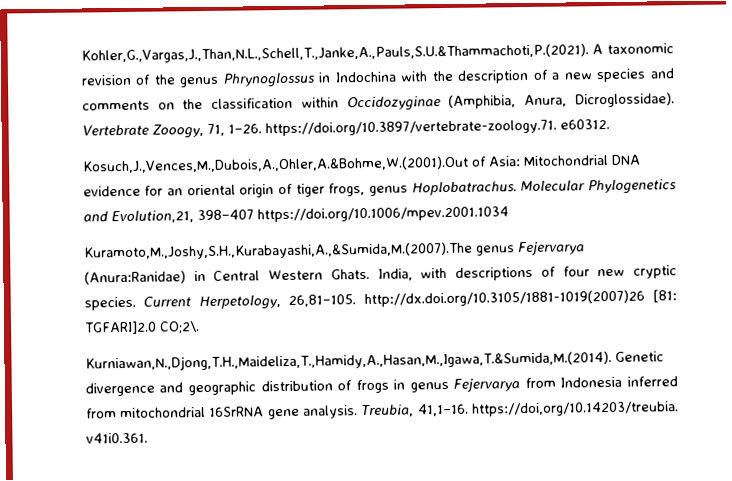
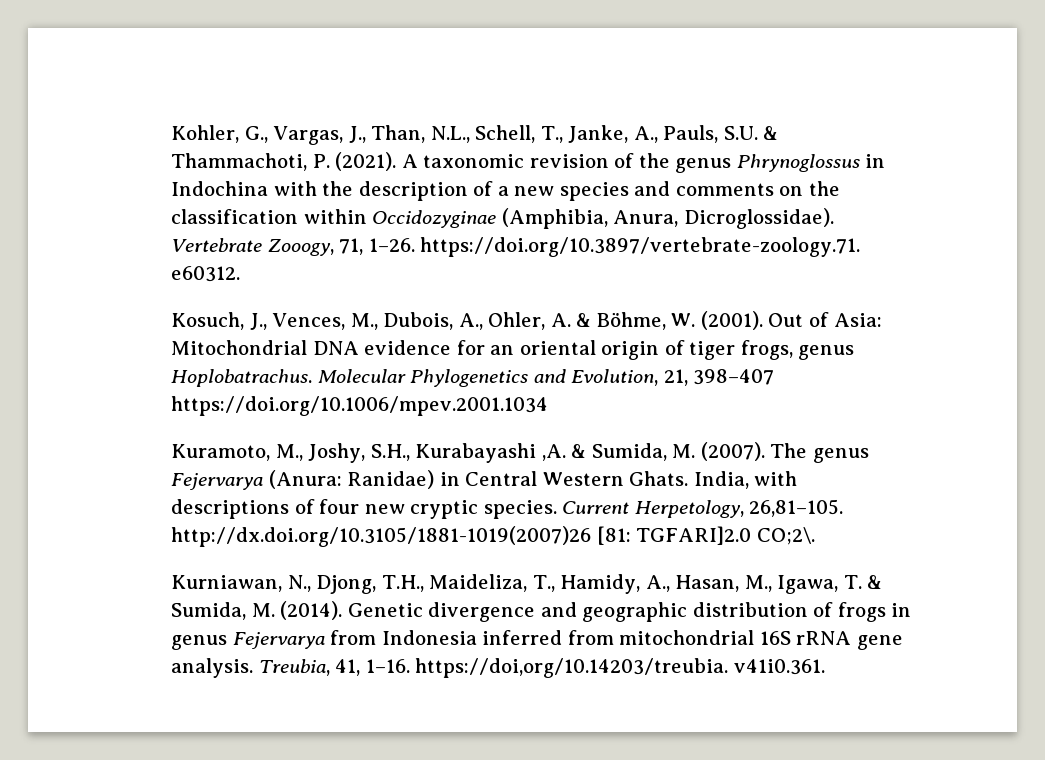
- Kohler,G.,Vargas,J.,Than,N.L.,Schell,T.,Janke,A.,Pauls,S.U.&Thammachoti,P.(2021). A taxonomic revision of the genus Phrynoglossus in Indochina with the description of a new species and comments on the classification within Occidozyginae (Amphibia, Anura, Dicroglossidae).
+ Kohler, G., Vargas, J., Than, N.L., Schell, T., Janke, A., Pauls, S.U. & Thammachoti, P. (2021). A taxonomic revision of the genus Phrynoglossus in Indochina with the description of a new species and comments on the classification within Occidozyginae (Amphibia, Anura, Dicroglossidae).
- Kosuch,J.,Vences,M.,Dubois,A.,Ohler,A.&Bohme,W.(2001).Out of Asia: Mitochondrial DNA evidence for an oriental origin of tiger frogs, genus Hoplobatrachus.
+ Kosuch, J., Vences, M., Dubois, A., Ohler, A. & Böhme, W. (2001). Out of Asia: Mitochondrial DNA evidence for an oriental origin of tiger frogs, genus Hoplobatrachus.
- Molecular Phylogenetics and Evolution,21, 398–407 https://doi.org/10.1006/mpev.2001.1034
+ Molecular Phylogenetics and Evolution, 21, 398–407 https://doi.org/10.1006/mpev.2001.1034
- Kuramoto,M.,Joshy,S.H.,Kurabayashi,A.,&Sumida,M.(2007).The genus Fejervarya (Anura:Ranidae) in Central Western Ghats.
+ Kuramoto, M., Joshy, S.H., Kurabayashi ,A. & Sumida, M. (2007). The genus Fejervarya (Anura: Ranidae) in Central Western Ghats.
- Kurniawan,N.,Djong,T.H.,Maideliza,T.,Hamidy,A.,Hasan,M.,Igawa,T.&Sumida,M.(2014). Genetic divergence and geographic distribution of frogs in genus Fejervarya from Indonesia inferred from mitochondrial 16SrRNA gene analysis.
+ Kurniawan, N., Djong, T.H., Maideliza, T., Hamidy, A., Hasan, M., Igawa, T. & Sumida, M. (2014). Genetic divergence and geographic distribution of frogs in genus Fejervarya from Indonesia inferred from mitochondrial 16S rRNA gene analysis.
- Treubia, 41,1–16. https://doi,org/10.14203/treubia. v41i0.361.
+ Treubia, 41, 1–16. https://doi,org/10.14203/treubia. v41i0.361.

